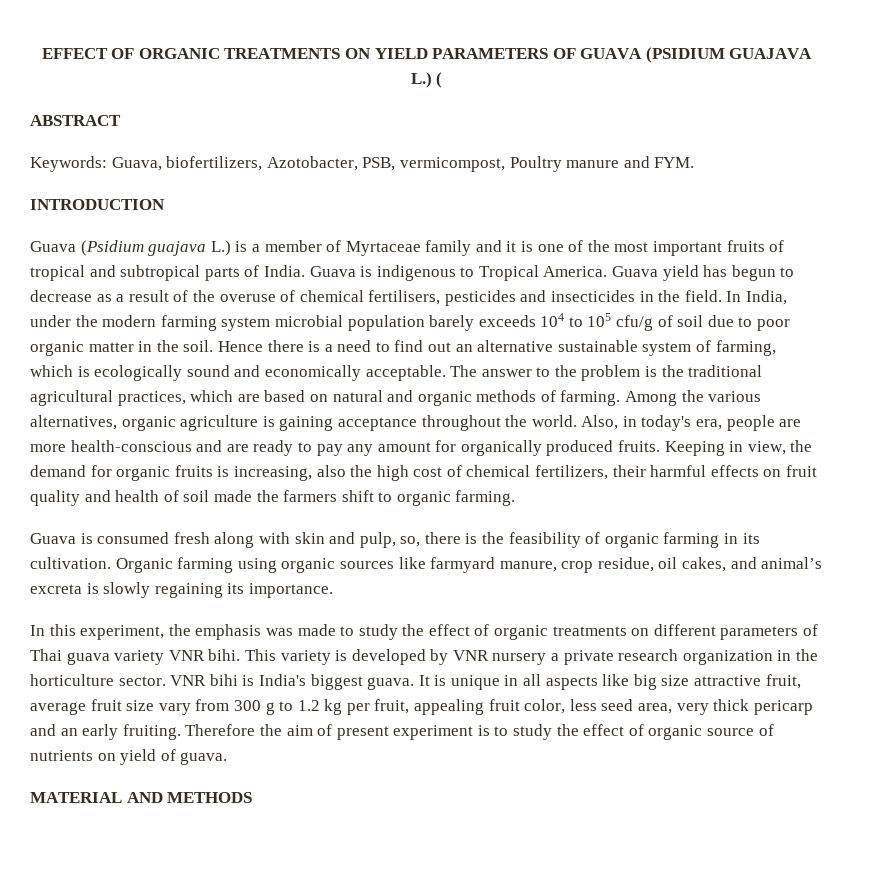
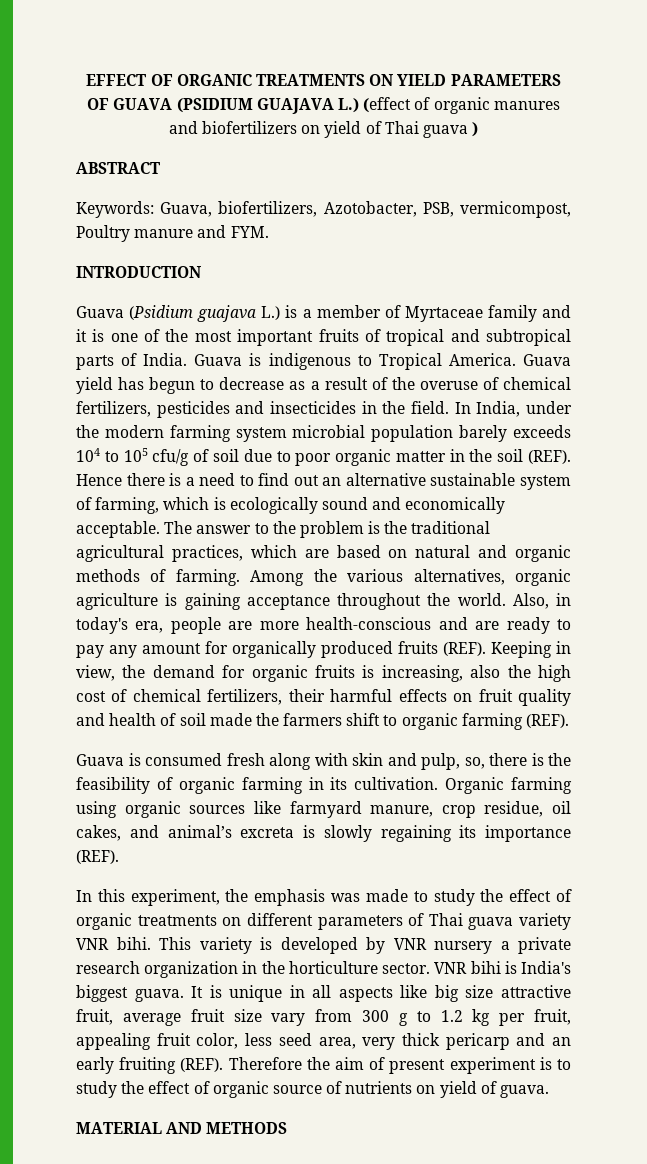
- EFFECT OF ORGANIC TREATMENTS ON YIELD PARAMETERS OF GUAVA (PSIDIUM GUAJAVA L.) (
+ EFFECT OF ORGANIC TREATMENTS ON YIELD PARAMETERS OF GUAVA (PSIDIUM GUAJAVA L.) (effect of organic manures and biofertilizers on yield of Thai guava )
- Guava yield has begun to decrease as a result of the overuse of chemical fertilisers, pesticides and insecticides in the field.
+ Guava yield has begun to decrease as a result of the overuse of chemical fertilizers, pesticides and insecticides in the field.
- In India, under the modern farming system microbial population barely exceeds 104 to 105 cfu/g of soil due to poor organic matter in the soil.
+ In India, under the modern farming system microbial population barely exceeds 104 to 105 cfu/g of soil due to poor organic matter in the soil (REF).
- Also, in today's era, people are more health-conscious and are ready to pay any amount for organically produced fruits.
+ Also, in today's era, people are more health-conscious and are ready to pay any amount for organically produced fruits (REF).
- Keeping in view, the demand for organic fruits is increasing, also the high cost of chemical fertilizers, their harmful effects on fruit quality and health of soil made the farmers shift to organic farming.
+ Keeping in view, the demand for organic fruits is increasing, also the high cost of chemical fertilizers, their harmful effects on fruit quality and health of soil made the farmers shift to organic farming (REF).
- Organic farming using organic sources like farmyard manure, crop residue, oil cakes, and animal’s excreta is slowly regaining its importance.
+ Organic farming using organic sources like farmyard manure, crop residue, oil cakes, and animal’s excreta is slowly regaining its importance (REF).
- It is unique in all aspects like big size attractive fruit, average fruit size vary from 300 g to 1.2 kg per fruit, appealing fruit color, less seed area, very thick pericarp and an early fruiting.
+ It is unique in all aspects like big size attractive fruit, average fruit size vary from 300 g to 1.2 kg per fruit, appealing fruit color, less seed area, very thick pericarp and an early fruiting (REF).

